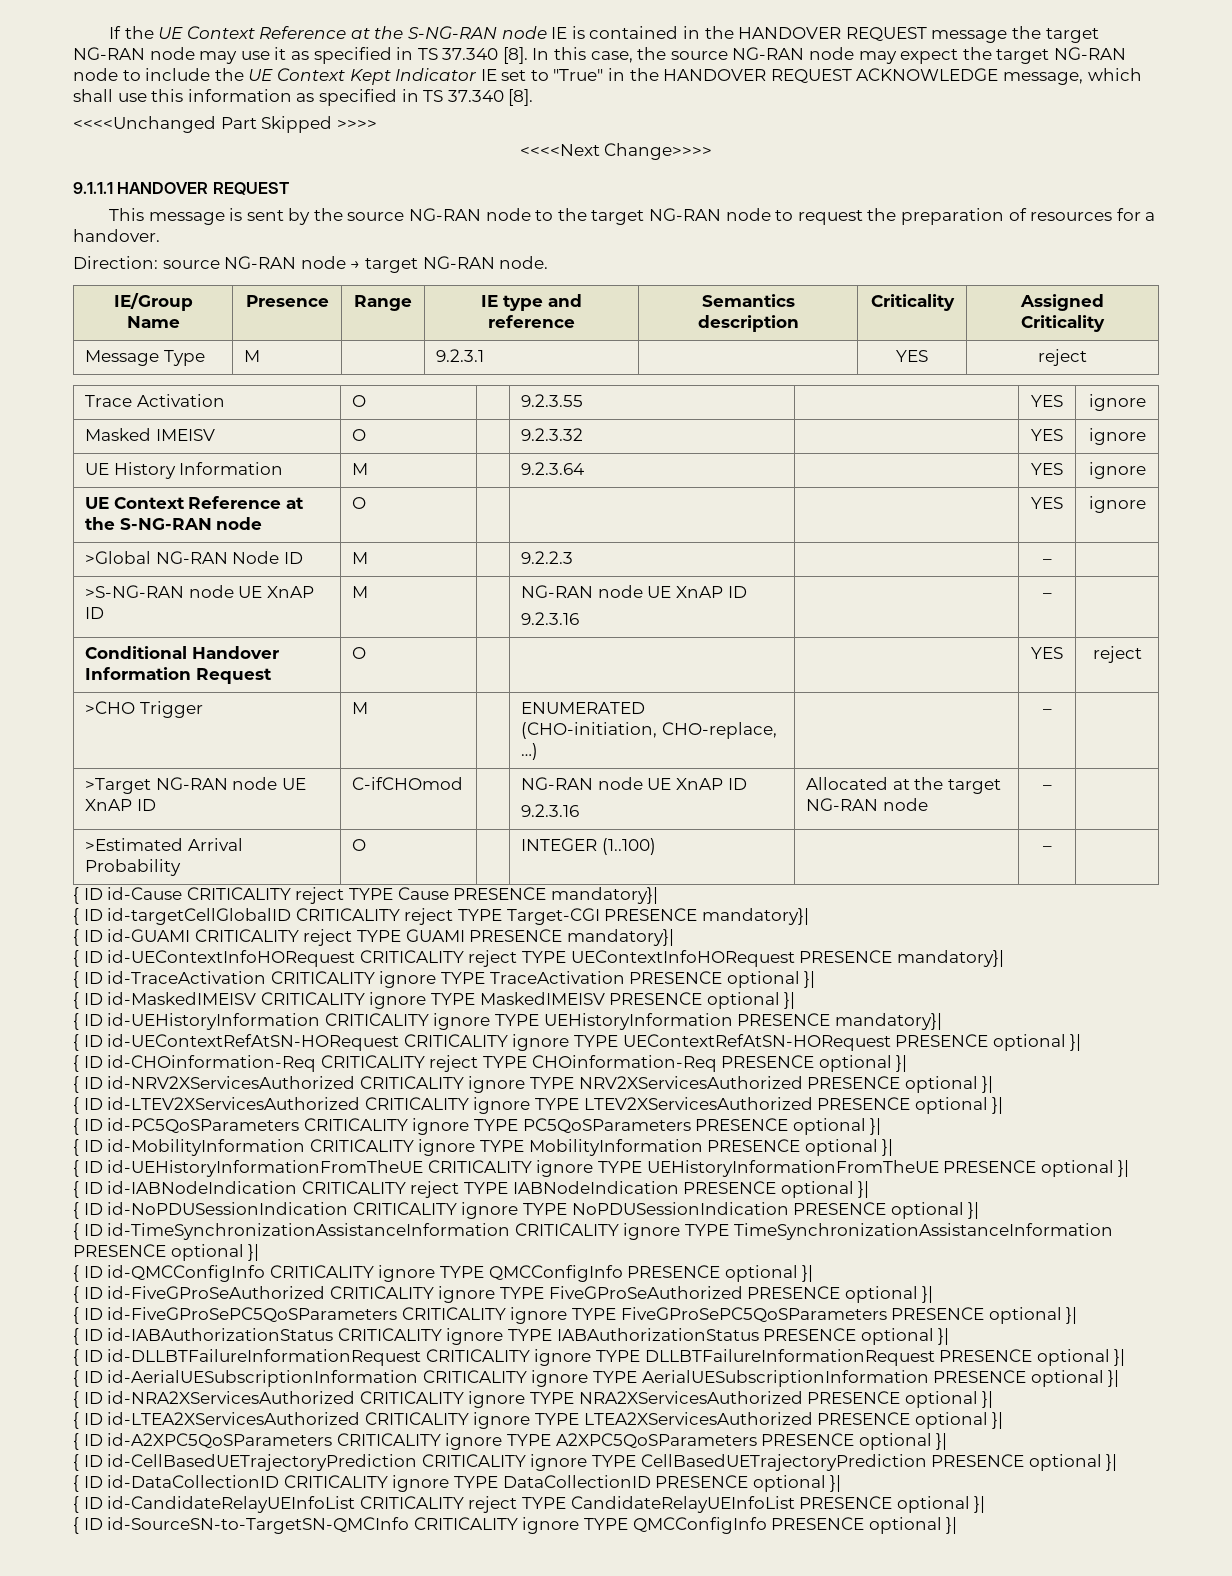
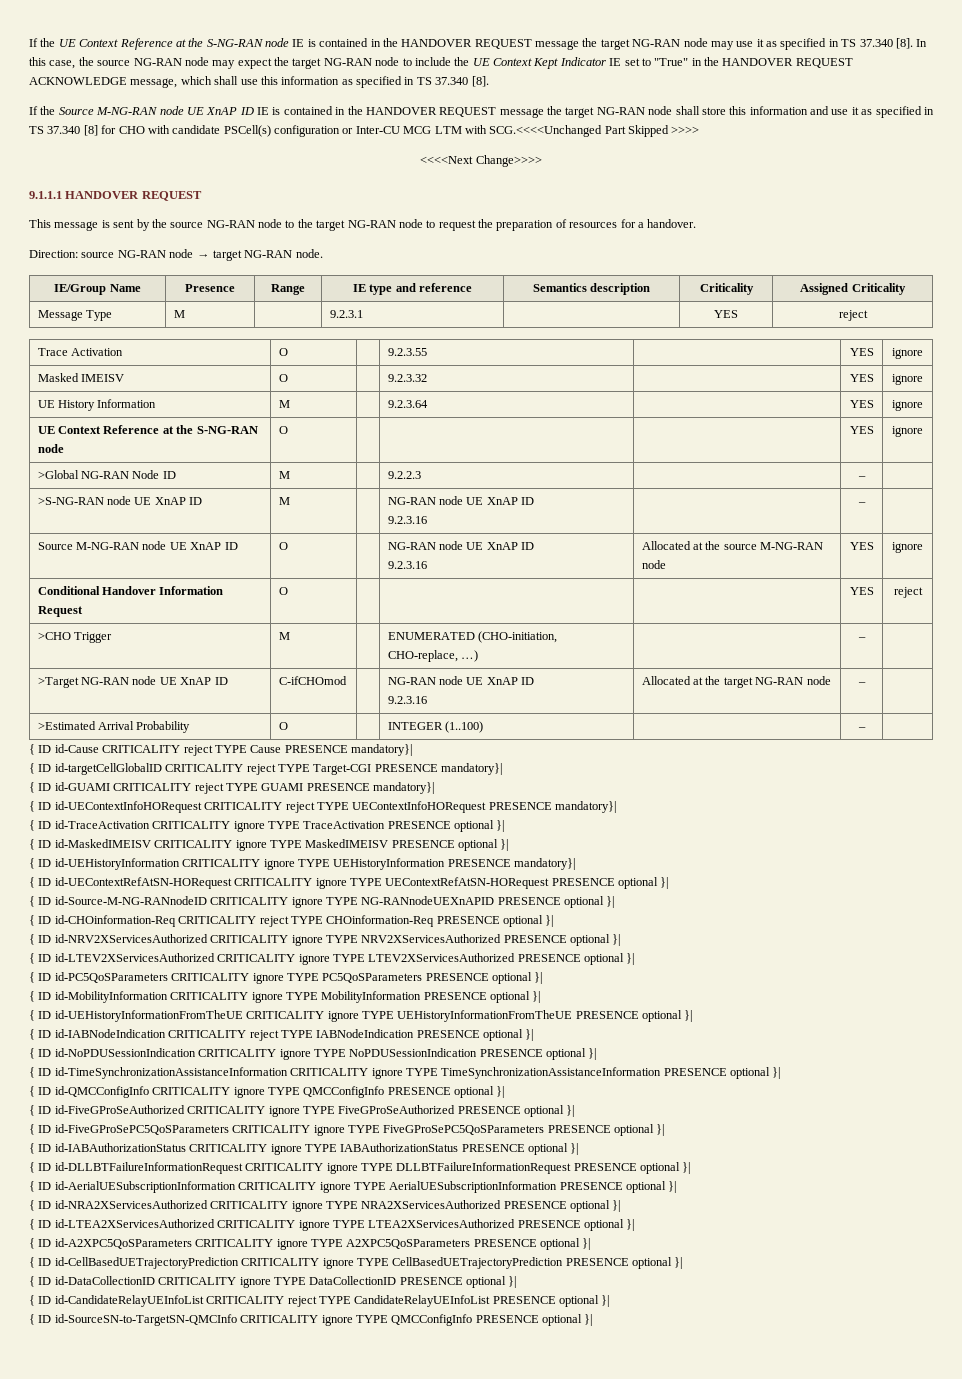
- <<<<Unchanged Part Skipped >>>>
+ If the Source M-NG-RAN node UE XnAP ID IE is contained in the HANDOVER REQUEST message the target NG-RAN node shall store this information and use it as specified in TS 37.340 [8] for CHO with candidate PSCell(s) configuration or Inter-CU MCG LTM with SCG.<<<<Unchanged Part Skipped >>>>
+ Source M-NG-RAN node UE XnAP ID | O | | NG-RAN node UE XnAP ID
+ 9.2.3.16 | Allocated at the source M-NG-RAN node | YES | ignore
+ { ID id-Source-M-NG-RANnodeID CRITICALITY ignore TYPE NG-RANnodeUEXnAPID PRESENCE optional }|

